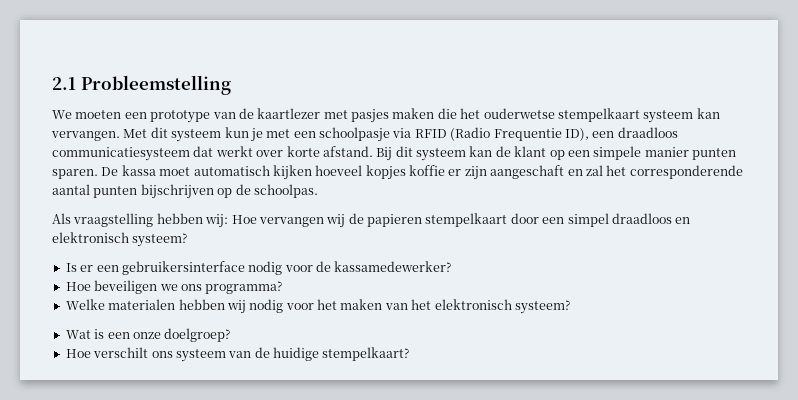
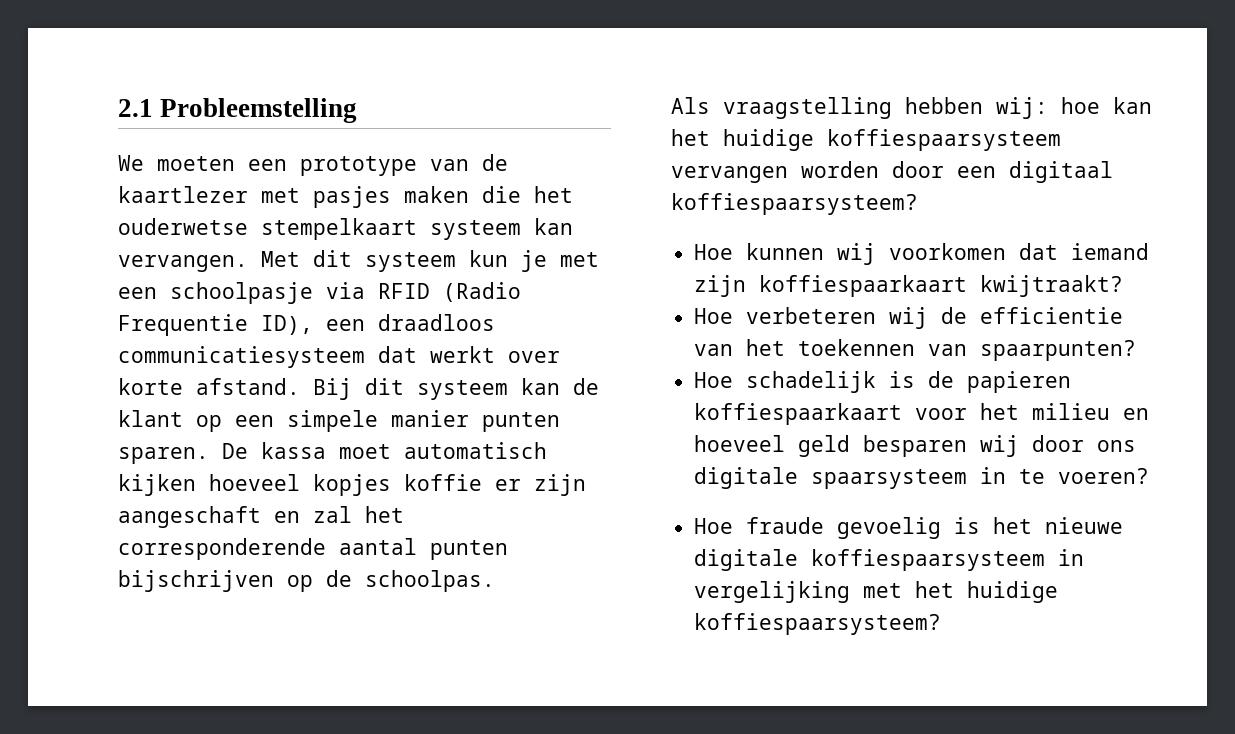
- Als vraagstelling hebben wij: Hoe vervangen wij de papieren stempelkaart door een simpel draadloos en elektronisch systeem?
- Is er een gebruikersinterface nodig voor de kassamedewerker?
- Hoe beveiligen we ons programma?
- Welke materialen hebben wij nodig voor het maken van het elektronisch systeem?
- Wat is een onze doelgroep?
- Hoe verschilt ons systeem van de huidige stempelkaart?
+ Als vraagstelling hebben wij: hoe kan het huidige koffiespaarsysteem vervangen worden door een digitaal koffiespaarsysteem?
+ Hoe kunnen wij voorkomen dat iemand zijn koffiespaarkaart kwijtraakt?
+ Hoe verbeteren wij de efficientie van het toekennen van spaarpunten?
+ Hoe schadelijk is de papieren koffiespaarkaart voor het milieu en hoeveel geld besparen wij door ons digitale spaarsysteem in te voeren?
+ Hoe fraude gevoelig is het nieuwe digitale koffiespaarsysteem in vergelijking met het huidige koffiespaarsysteem?

